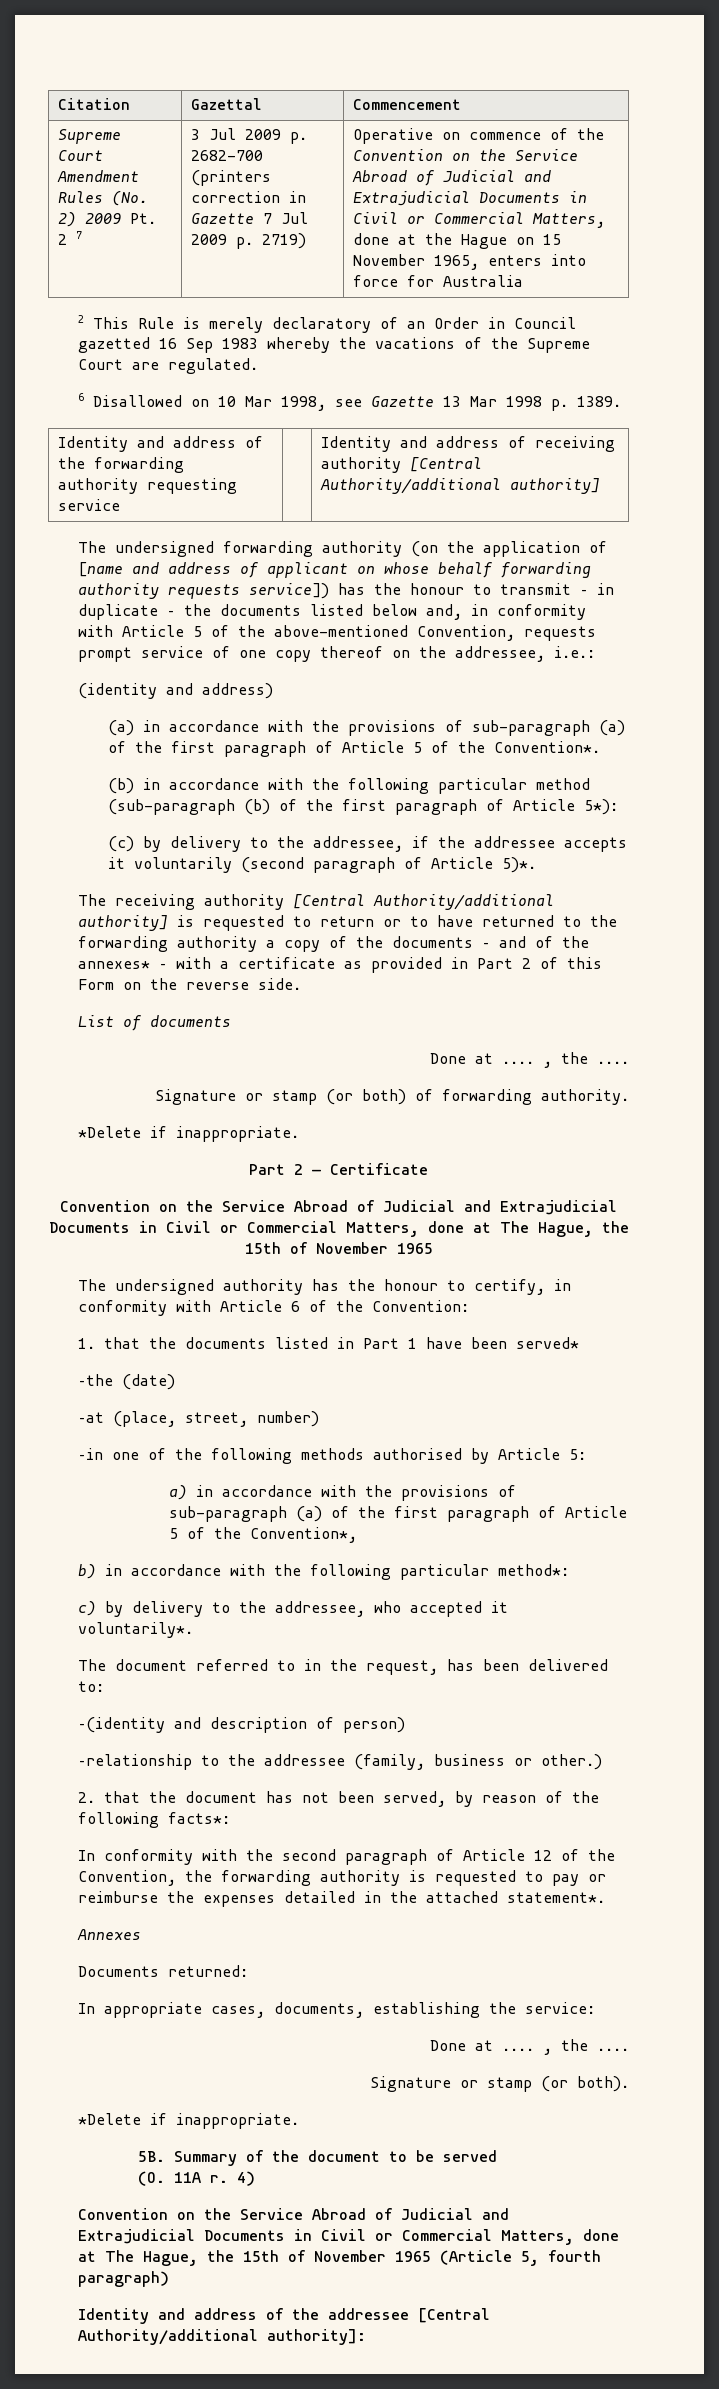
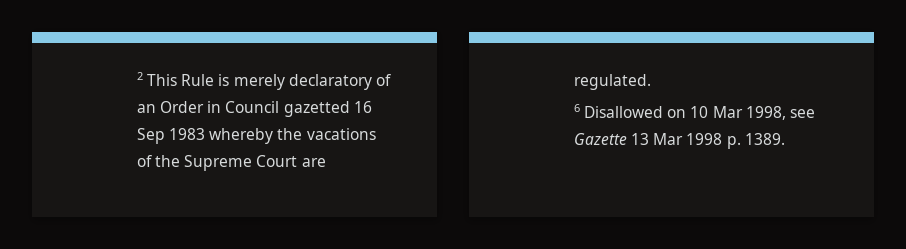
- Citation | Gazettal | Commencement
- Supreme Court Amendment Rules (No. 2) 2009 Pt. 2 7 | 3 Jul 2009 p. 2682-700 (printers correction in Gazette 7 Jul 2009 p. 2719) | Operative on commence of the Convention on the Service Abroad of Judicial and Extrajudicial Documents in Civil or Commercial Matters, done at the Hague on 15 November 1965, enters into force for Australia
- Identity and address of the forwarding authority requesting service | | Identity and address of receiving authority [Central Authority/additional authority]
- The undersigned forwarding authority (on the application of [name and address of applicant on whose behalf forwarding authority requests service]) has the honour to transmit – in duplicate – the documents listed below and, in conformity with Article 5 of the above-mentioned Convention, requests prompt service of one copy thereof on the addressee, i.e.:
- (identity and address)
- (a) in accordance with the provisions of sub-paragraph (a) of the first paragraph of Article 5 of the Convention*.
- (b) in accordance with the following particular method (sub-paragraph (b) of the first paragraph of Article 5*):
- (c) by delivery to the addressee, if the addressee accepts it voluntarily (second paragraph of Article 5)*.
- The receiving authority [Central Authority/additional authority] is requested to return or to have returned to the forwarding authority a copy of the documents – and of the annexes* – with a certificate as provided in Part 2 of this Form on the reverse side.
- List of documents
- Done at .... , the ....
- Signature or stamp (or both) of forwarding authority.
- *Delete if inappropriate.
- Part 2 — Certificate
- Convention on the Service Abroad of Judicial and Extrajudicial Documents in Civil or Commercial Matters, done at The Hague, the 15th of November 1965
- The undersigned authority has the honour to certify, in conformity with Article 6 of the Convention:
- 1. that the documents listed in Part 1 have been served*
- –the (date)
- –at (place, street, number)
- –in one of the following methods authorised by Article 5:
- a) in accordance with the provisions of sub-paragraph (a) of the first paragraph of Article 5 of the Convention*,
- b) in accordance with the following particular method*:
- c) by delivery to the addressee, who accepted it voluntarily*.
- The document referred to in the request, has been delivered to:
- –(identity and description of person)
- –relationship to the addressee (family, business or other.)
- 2. that the document has not been served, by reason of the following facts*:
- In conformity with the second paragraph of Article 12 of the Convention, the forwarding authority is requested to pay or reimburse the expenses detailed in the attached statement*.
- Annexes
- Documents returned:
- In appropriate cases, documents, establishing the service:
- Done at .... , the ....
- Signature or stamp (or both).
- *Delete if inappropriate.
- 5B. Summary of the document to be served
- (O. 11A r. 4)
- Convention on the Service Abroad of Judicial and Extrajudicial Documents in Civil or Commercial Matters, done at The Hague, the 15th of November 1965 (Article 5, fourth paragraph)
- Identity and address of the addressee [Central Authority/additional authority]:

